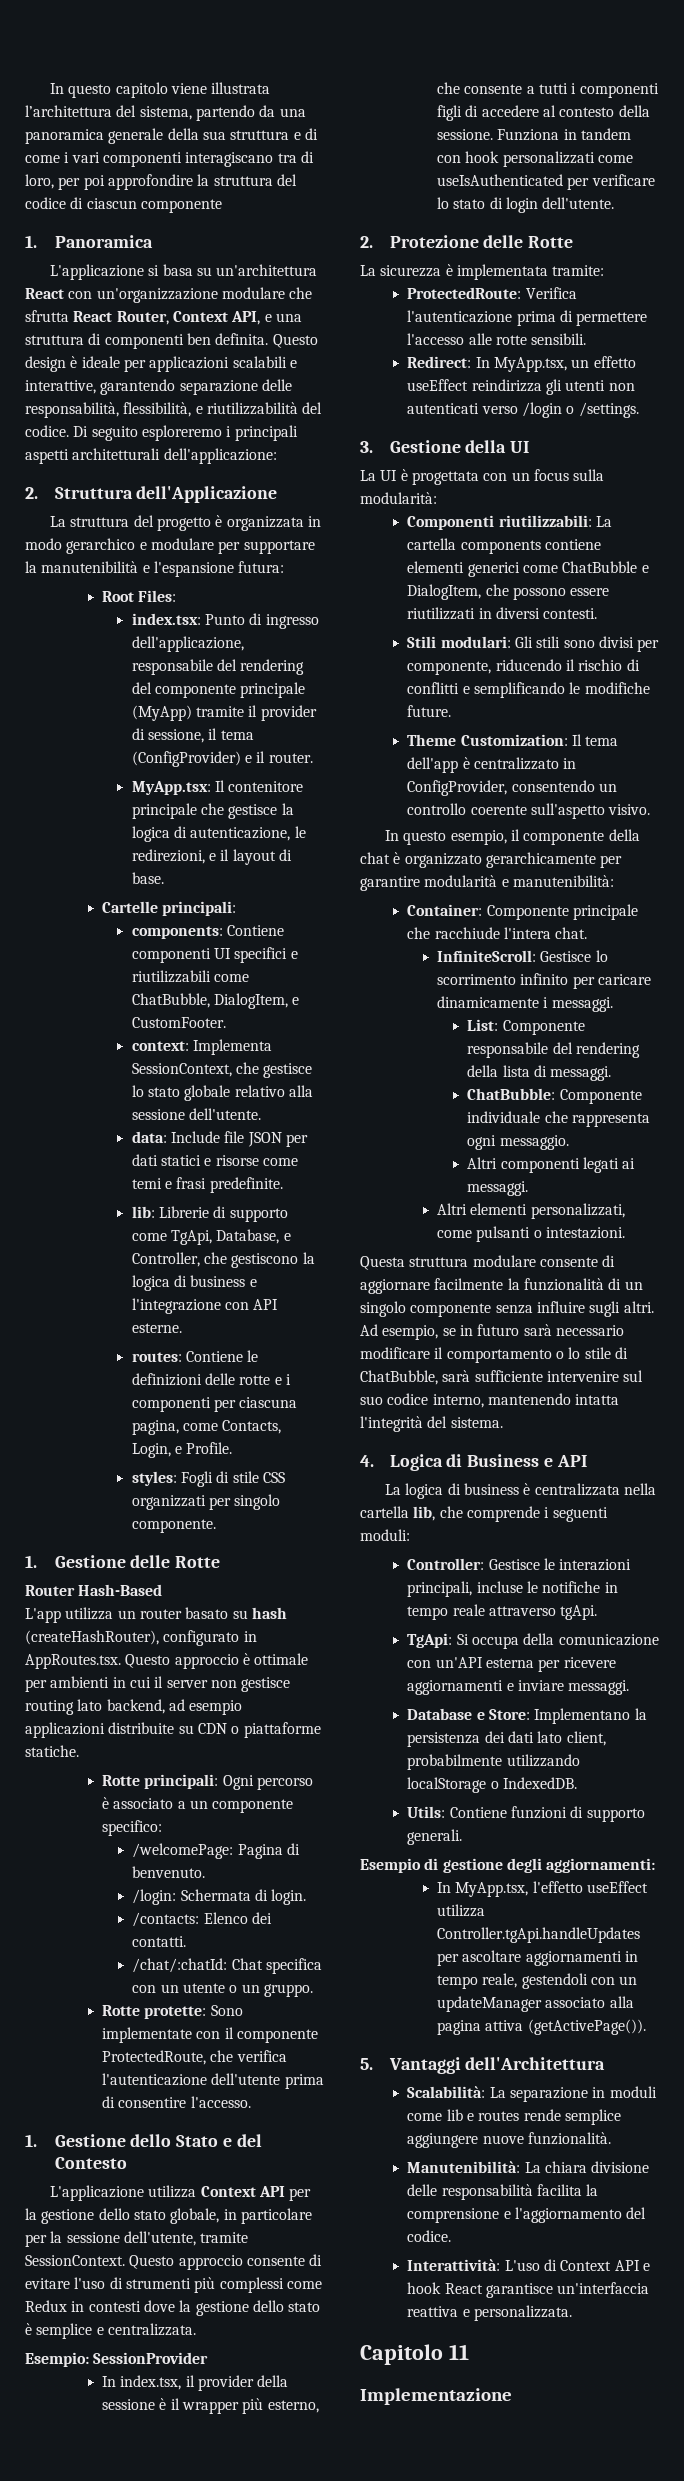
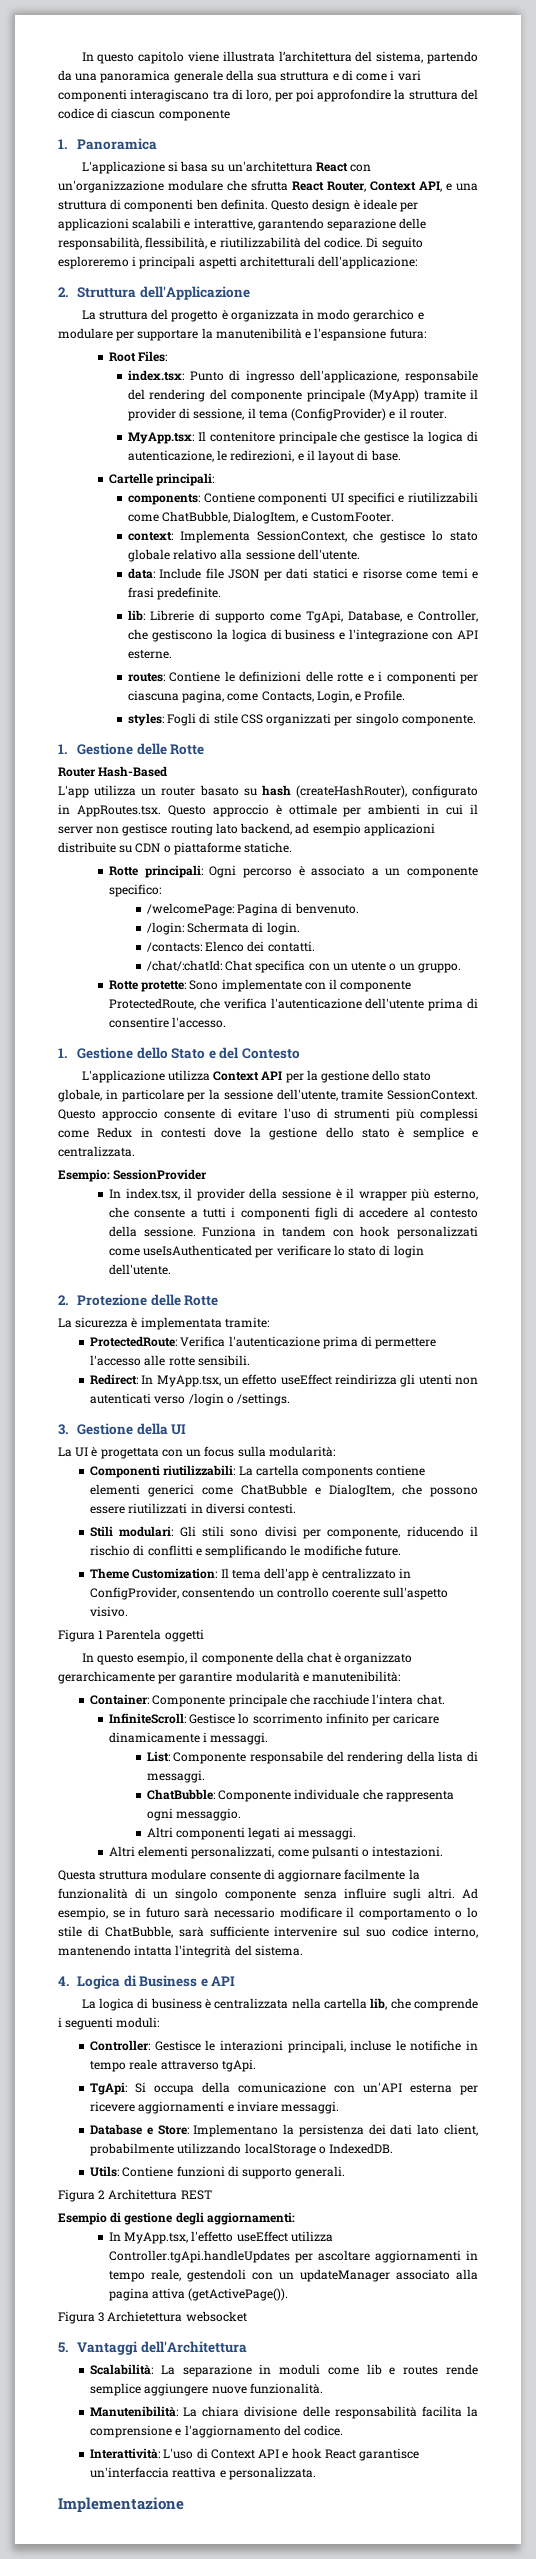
+ Figura 1 Parentela oggetti
+ Figura 2 Architettura REST
+ Figura 3 Archietettura websocket
- Capitolo 11

